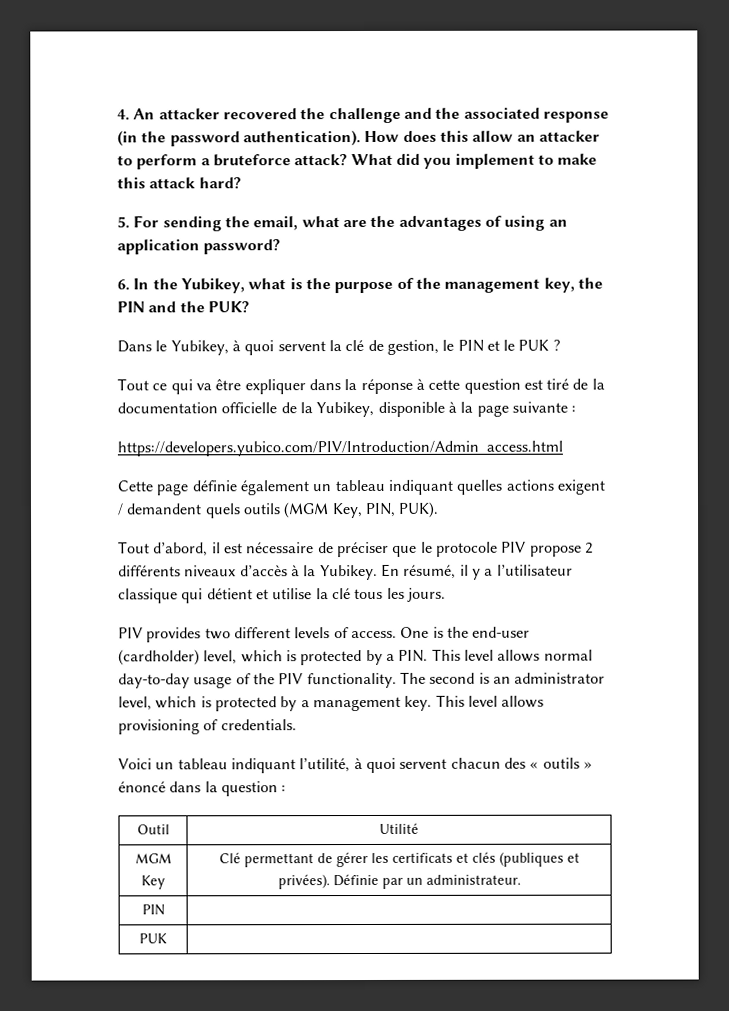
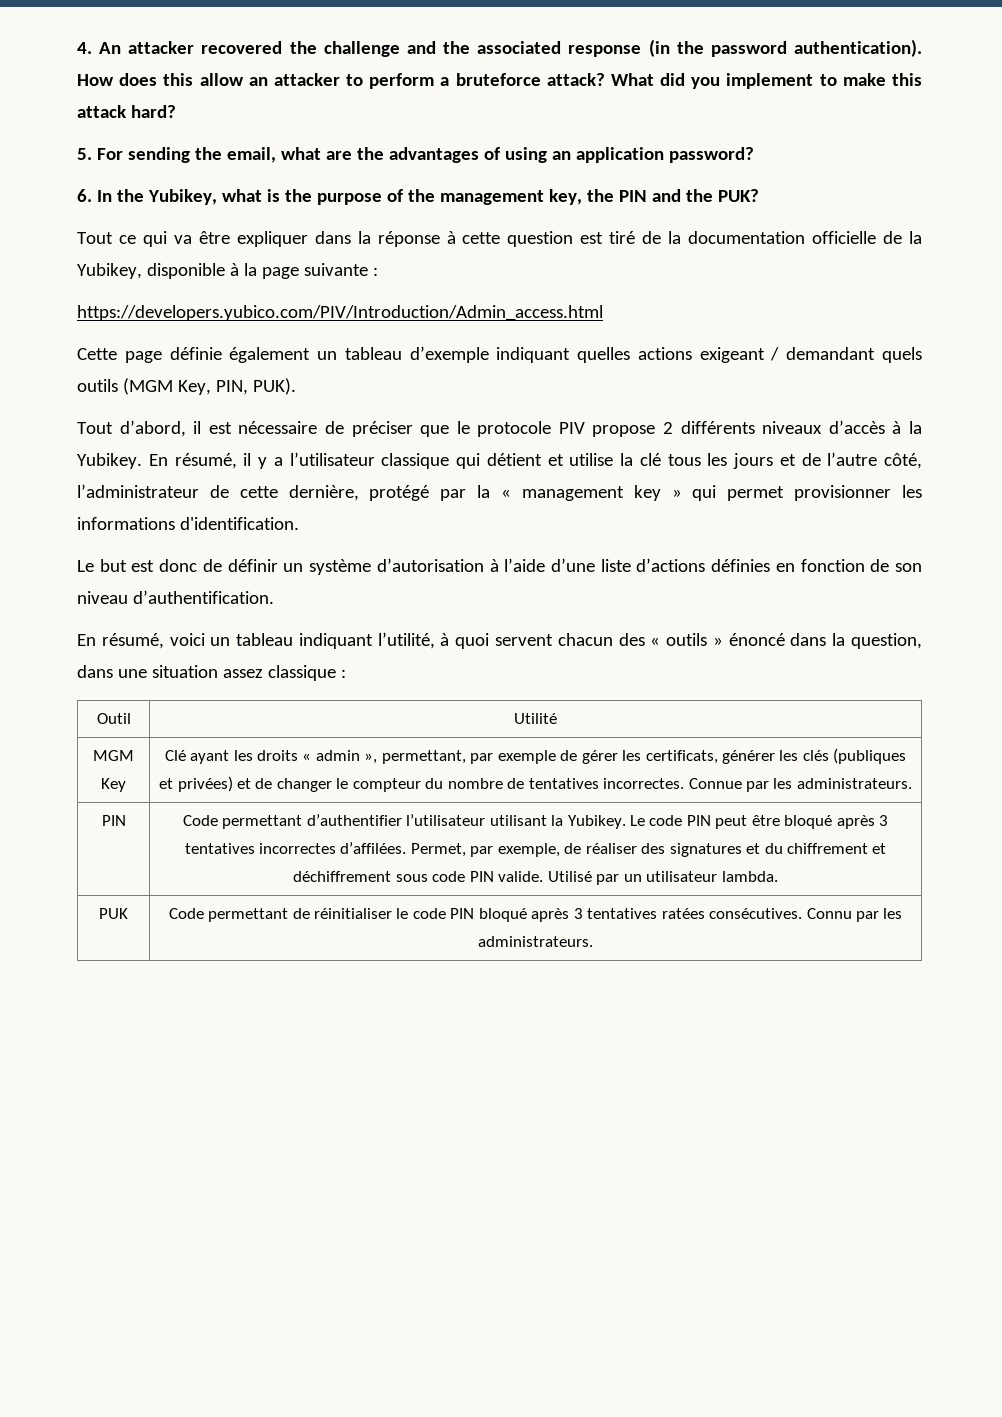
- Dans le Yubikey, à quoi servent la clé de gestion, le PIN et le PUK ?
- Cette page définie également un tableau indiquant quelles actions exigent / demandent quels outils (MGM Key, PIN, PUK).
+ Cette page définie également un tableau d’exemple indiquant quelles actions exigeant / demandant quels outils (MGM Key, PIN, PUK).
- En résumé, il y a l’utilisateur classique qui détient et utilise la clé tous les jours.
- PIV provides two different levels of access. One is the end-user (cardholder) level, which is protected by a PIN. This level allows normal day-to-day usage of the PIV functionality. The second is an administrator level, which is protected by a management key. This level allows provisioning of credentials.
- Voici un tableau indiquant l’utilité, à quoi servent chacun des « outils » énoncé dans la question :
+ En résumé, il y a l’utilisateur classique qui détient et utilise la clé tous les jours et de l’autre côté, l’administrateur de cette dernière, protégé par la « management key » qui permet provisionner les informations d'identification.
+ Le but est donc de définir un système d’autorisation à l’aide d’une liste d’actions définies en fonction de son niveau d’authentification.
+ En résumé, voici un tableau indiquant l’utilité, à quoi servent chacun des « outils » énoncé dans la question, dans une situation assez classique :
- MGM Key | Clé permettant de gérer les certificats et clés (publiques et privées). Définie par un administrateur.
- PIN |
- PUK |
+ MGM Key | Clé ayant les droits « admin », permettant, par exemple de gérer les certificats, générer les clés (publiques et privées) et de changer le compteur du nombre de tentatives incorrectes. Connue par les administrateurs.
+ PIN | Code permettant d’authentifier l’utilisateur utilisant la Yubikey. Le code PIN peut être bloqué après 3 tentatives incorrectes d’affilées. Permet, par exemple, de réaliser des signatures et du chiffrement et déchiffrement sous code PIN valide. Utilisé par un utilisateur lambda.
+ PUK | Code permettant de réinitialiser le code PIN bloqué après 3 tentatives ratées consécutives. Connu par les administrateurs.

